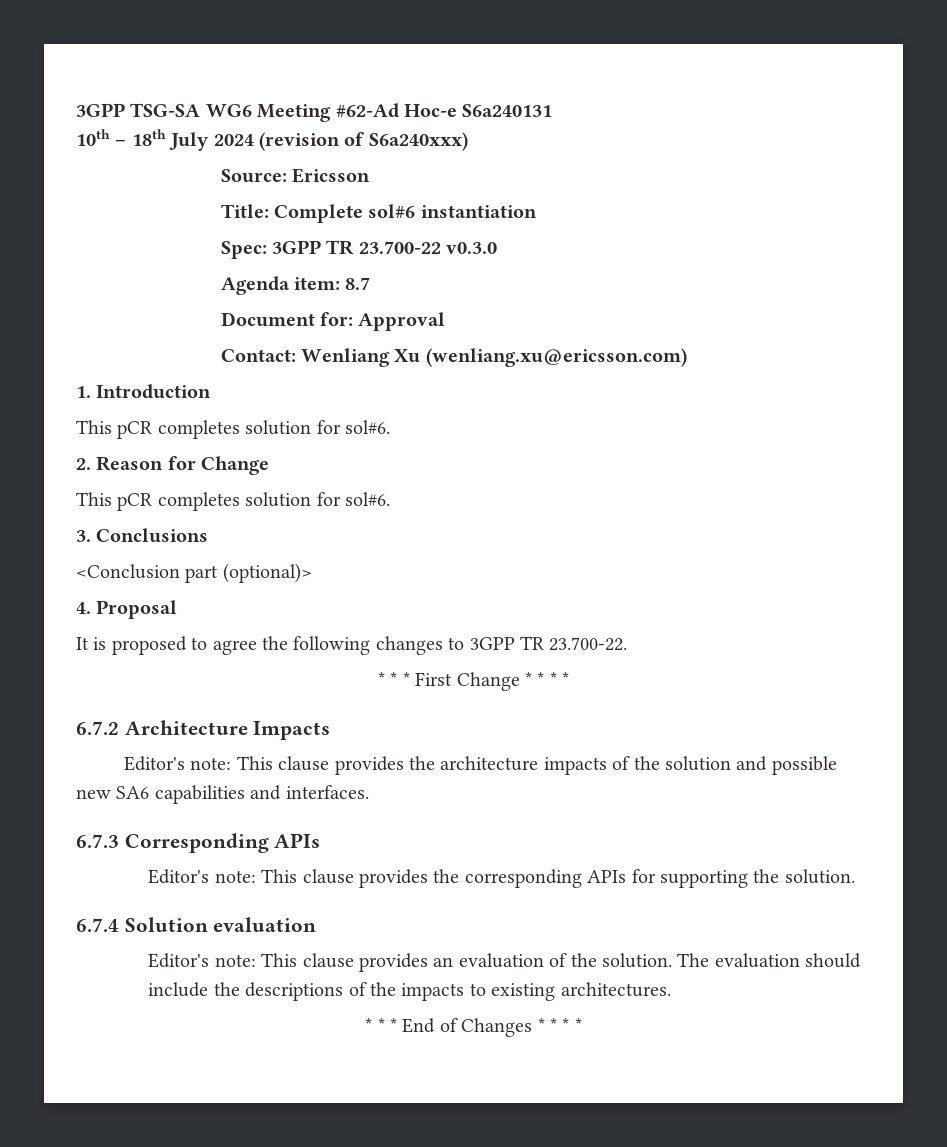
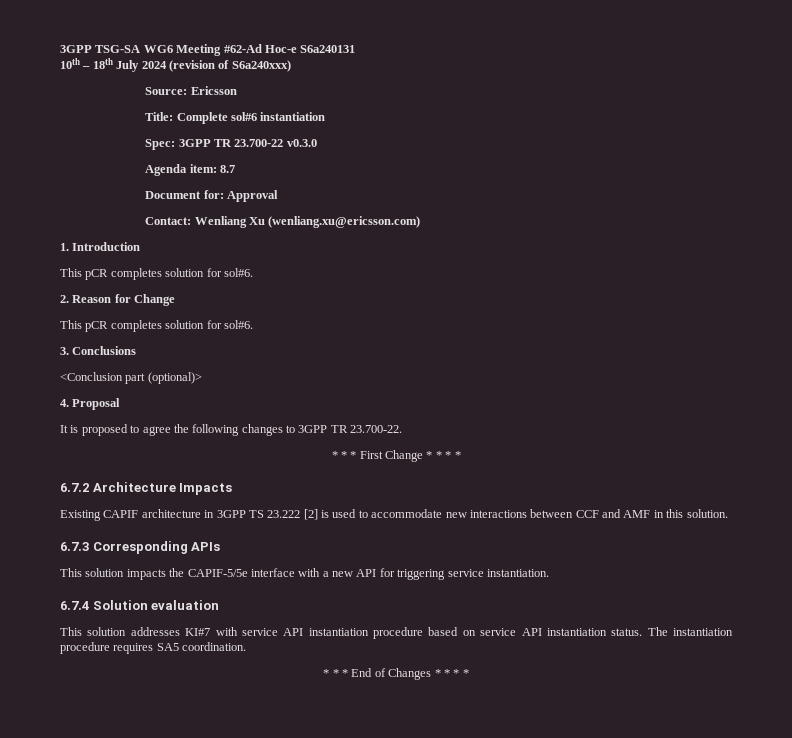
- Editor's note: This clause provides the architecture impacts of the solution and possible new SA6 capabilities and interfaces.
+ Existing CAPIF architecture in 3GPP TS 23.222 [2] is used to accommodate new interactions between CCF and AMF in this solution.
  6.7.3 Corresponding APIs
- Editor's note: This clause provides the corresponding APIs for supporting the solution.
+ This solution impacts the CAPIF-5/5e interface with a new API for triggering service instantiation.
  6.7.4 Solution evaluation
- Editor's note: This clause provides an evaluation of the solution. The evaluation should include the descriptions of the impacts to existing architectures.
+ This solution addresses KI#7 with service API instantiation procedure based on service API instantiation status. The instantiation procedure requires SA5 coordination.

